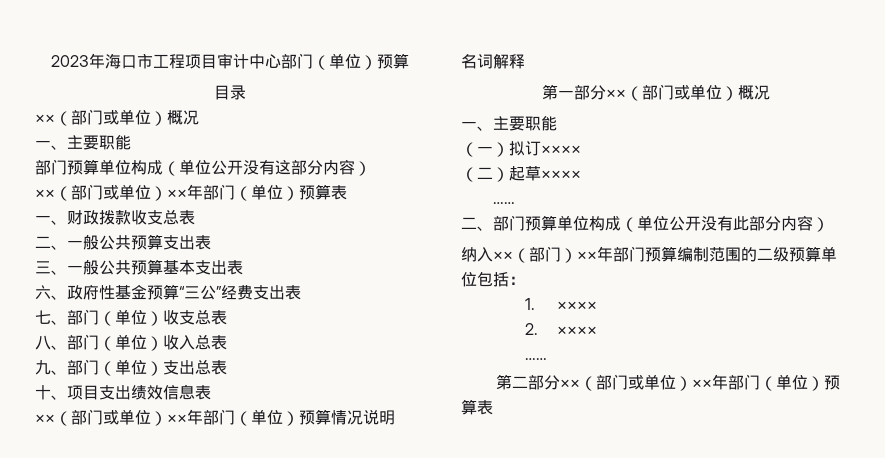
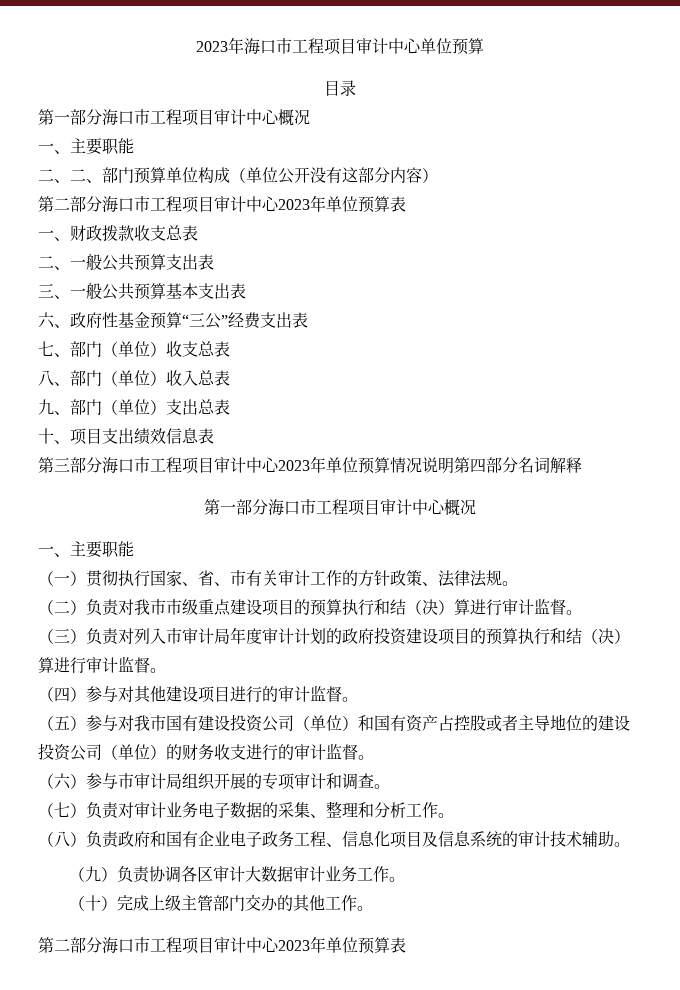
- 2023年海口市工程项目审计中心部门（单位）预算
+ 2023年海口市工程项目审计中心单位预算
  目录
- ××（部门或单位）概况
+ 第一部分海口市工程项目审计中心概况
  一、主要职能
- 部门预算单位构成（单位公开没有这部分内容）
- ××（部门或单位）××年部门（单位）预算表
+ 二、二、部门预算单位构成（单位公开没有这部分内容）
+ 第二部分海口市工程项目审计中心2023年单位预算表
- ××（部门或单位）××年部门（单位）预算情况说明
- 名词解释
- 第一部分××（部门或单位）概况
+ 第三部分海口市工程项目审计中心2023年单位预算情况说明第四部分名词解释
+ 第一部分海口市工程项目审计中心概况
- （一）拟订××××
- （二）起草××××
- ……
- 二、部门预算单位构成（单位公开没有此部分内容）
- 纳入××（部门）××年部门预算编制范围的二级预算单位包括：
- 1. ××××
- 2. ××××
- ……
- 第二部分××（部门或单位）××年部门（单位）预算表
+ （一）贯彻执行国家、省、市有关审计工作的方针政策、法律法规。
+ （二）负责对我市市级重点建设项目的预算执行和结（决）算进行审计监督。
+ （三）负责对列入市审计局年度审计计划的政府投资建设项目的预算执行和结（决）算进行审计监督。
+ （四）参与对其他建设项目进行的审计监督。
+ （五）参与对我市国有建设投资公司（单位）和国有资产占控股或者主导地位的建设投资公司（单位）的财务收支进行的审计监督。
+ （六）参与市审计局组织开展的专项审计和调查。
+ （七）负责对审计业务电子数据的采集、整理和分析工作。
+ （八）负责政府和国有企业电子政务工程、信息化项目及信息系统的审计技术辅助。
+ （九）负责协调各区审计大数据审计业务工作。
+ （十）完成上级主管部门交办的其他工作。
+ 第二部分海口市工程项目审计中心2023年单位预算表

